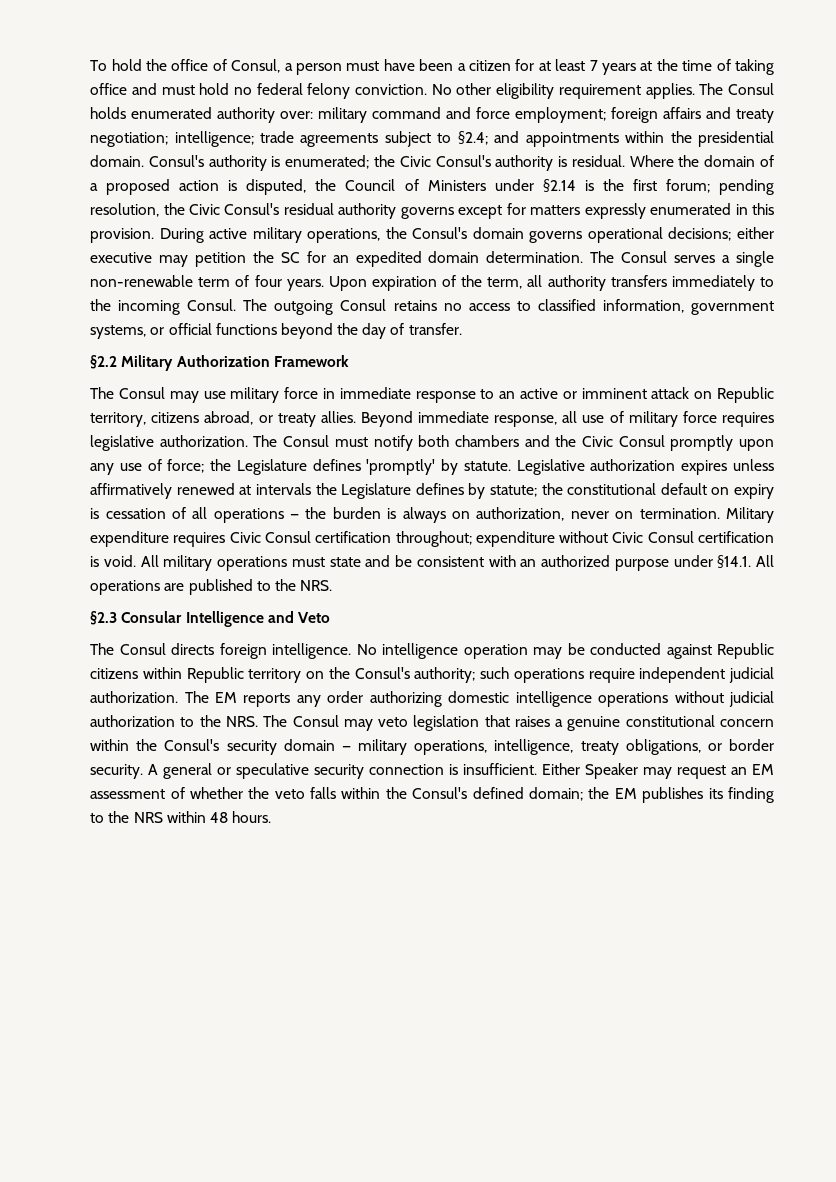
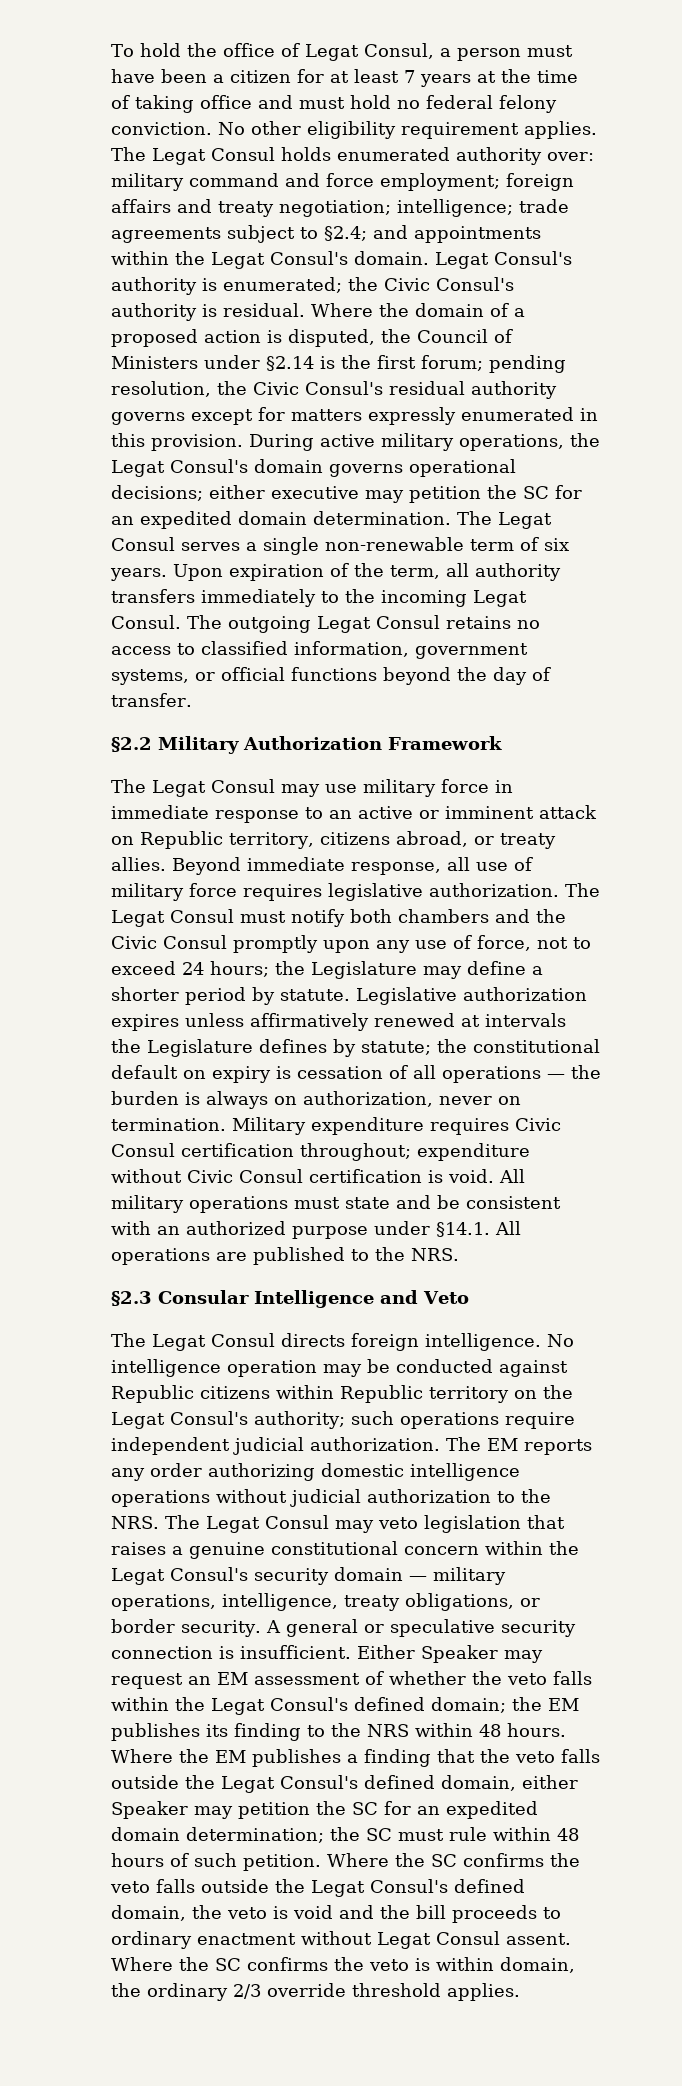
- To hold the office of Consul, a person must have been a citizen for at least 7 years at the time of taking office and must hold no federal felony conviction.
+ To hold the office of Legat Consul, a person must have been a citizen for at least 7 years at the time of taking office and must hold no federal felony conviction.
- The Consul holds enumerated authority over: military command and force employment; foreign affairs and treaty negotiation; intelligence; trade agreements subject to §2.4; and appointments within the presidential domain. Consul's authority is enumerated; the Civic Consul's authority is residual.
+ The Legat Consul holds enumerated authority over: military command and force employment; foreign affairs and treaty negotiation; intelligence; trade agreements subject to §2.4; and appointments within the Legat Consul's domain. Legat Consul's authority is enumerated; the Civic Consul's authority is residual.
- During active military operations, the Consul's domain governs operational decisions; either executive may petition the SC for an expedited domain determination.
+ During active military operations, the Legat Consul's domain governs operational decisions; either executive may petition the SC for an expedited domain determination.
- The Consul serves a single non-renewable term of four years.
+ The Legat Consul serves a single non-renewable term of six years.
- Upon expiration of the term, all authority transfers immediately to the incoming Consul.
+ Upon expiration of the term, all authority transfers immediately to the incoming Legat Consul.
- The outgoing Consul retains no access to classified information, government systems, or official functions beyond the day of transfer.
+ The outgoing Legat Consul retains no access to classified information, government systems, or official functions beyond the day of transfer.
- The Consul may use military force in immediate response to an active or imminent attack on Republic territory, citizens abroad, or treaty allies.
+ The Legat Consul may use military force in immediate response to an active or imminent attack on Republic territory, citizens abroad, or treaty allies.
- The Consul must notify both chambers and the Civic Consul promptly upon any use of force; the Legislature defines 'promptly' by statute.
+ The Legat Consul must notify both chambers and the Civic Consul promptly upon any use of force, not to exceed 24 hours; the Legislature may define a shorter period by statute.
- The Consul directs foreign intelligence.
+ The Legat Consul directs foreign intelligence.
- No intelligence operation may be conducted against Republic citizens within Republic territory on the Consul's authority; such operations require independent judicial authorization.
+ No intelligence operation may be conducted against Republic citizens within Republic territory on the Legat Consul's authority; such operations require independent judicial authorization.
- The EM reports any order authorizing domestic intelligence operations without judicial authorization to the NRS. The Consul may veto legislation that raises a genuine constitutional concern within the Consul's security domain — military operations, intelligence, treaty obligations, or border security.
+ The EM reports any order authorizing domestic intelligence operations without judicial authorization to the NRS. The Legat Consul may veto legislation that raises a genuine constitutional concern within the Legat Consul's security domain — military operations, intelligence, treaty obligations, or border security.
- Either Speaker may request an EM assessment of whether the veto falls within the Consul's defined domain; the EM publishes its finding to the NRS within 48 hours.
+ Either Speaker may request an EM assessment of whether the veto falls within the Legat Consul's defined domain; the EM publishes its finding to the NRS within 48 hours.
+ Where the EM publishes a finding that the veto falls outside the Legat Consul's defined domain, either Speaker may petition the SC for an expedited domain determination; the SC must rule within 48 hours of such petition. Where the SC confirms the veto falls outside the Legat Consul's defined domain, the veto is void and the bill proceeds to ordinary enactment without Legat Consul assent. Where the SC confirms the veto is within domain, the ordinary 2/3 override threshold applies.

